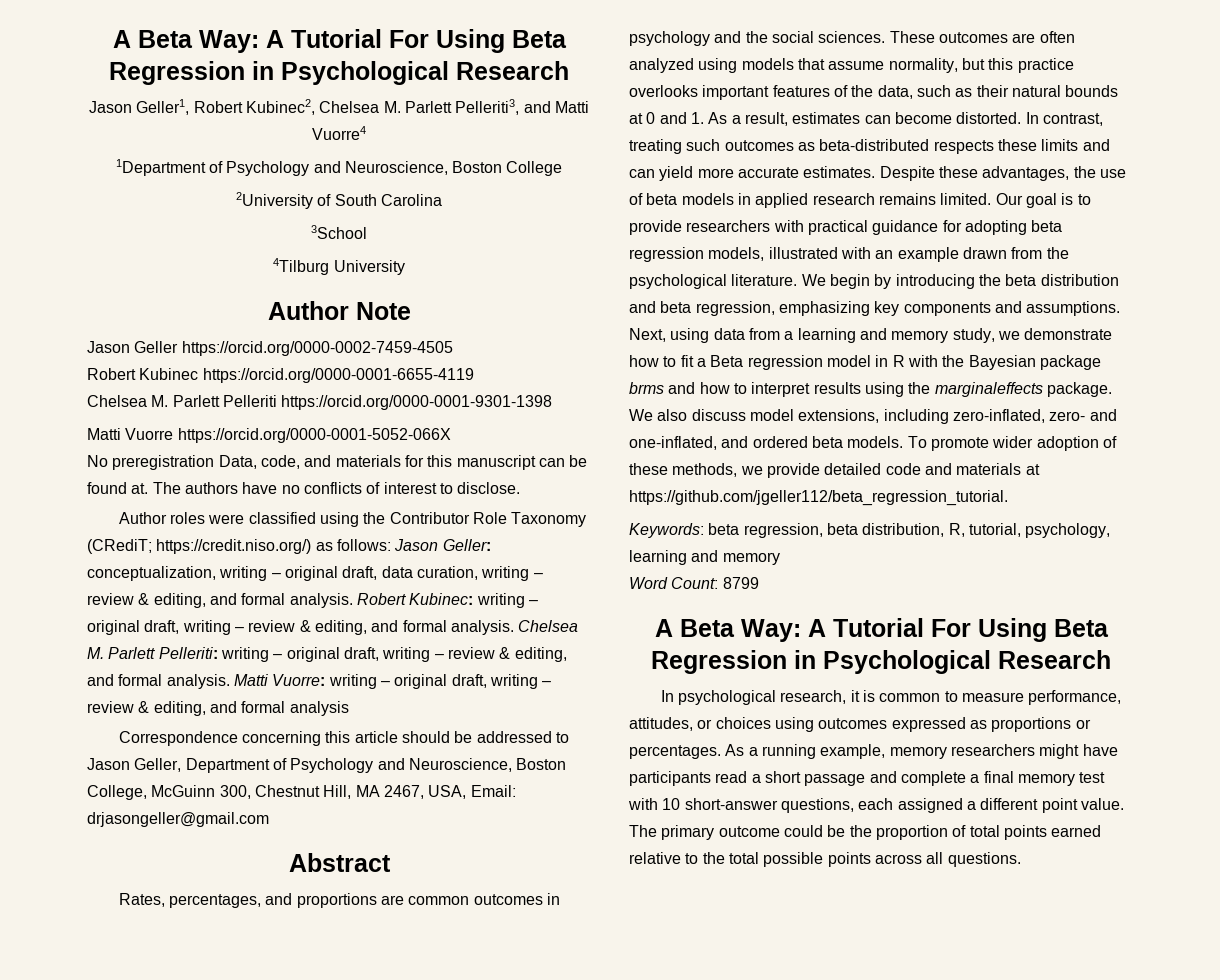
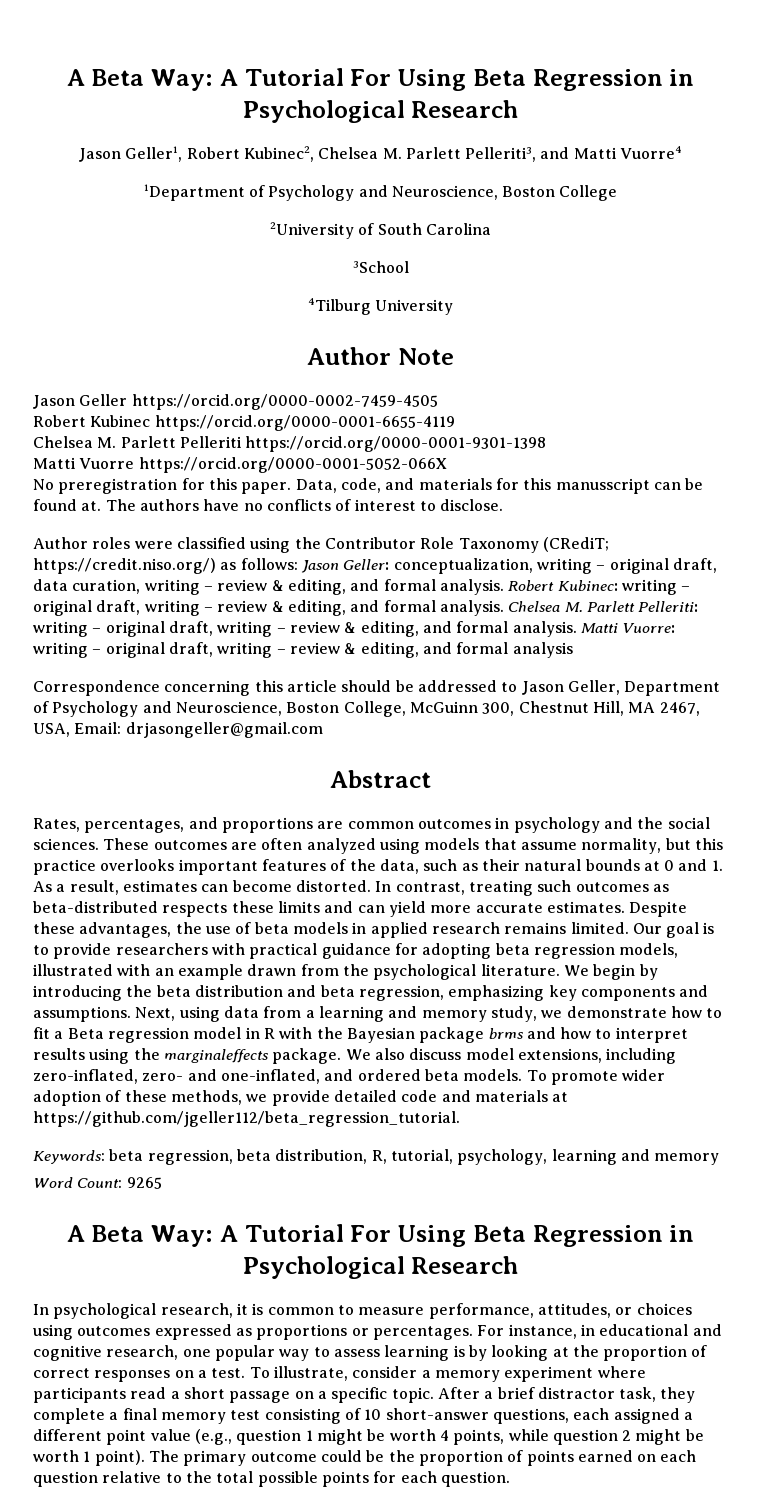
- No preregistration Data, code, and materials for this manuscript can be found at.
+ No preregistration for this paper. Data, code, and materials for this manusscript can be found at.
- Word Count: 8799
+ Word Count: 9265
- As a running example, memory researchers might have participants read a short passage and complete a final memory test with 10 short-answer questions, each assigned a different point value.
+ For instance, in educational and cognitive research, one popular way to assess learning is by looking at the proportion of correct responses on a test. To illustrate, consider a memory experiment where participants read a short passage on a specific topic. After a brief distractor task, they complete a final memory test consisting of 10 short-answer questions, each assigned a different point value (e.g., question 1 might be worth 4 points, while question 2 might be worth 1 point).
- The primary outcome could be the proportion of total points earned relative to the total possible points across all questions.
+ The primary outcome could be the proportion of points earned on each question relative to the total possible points for each question.

